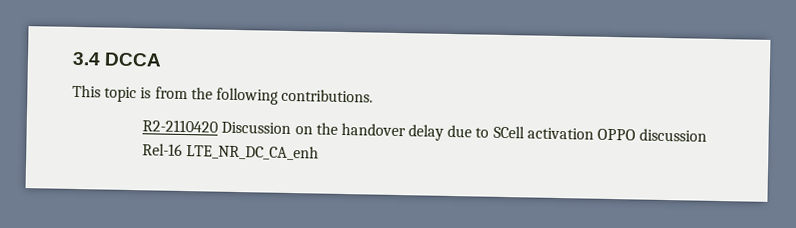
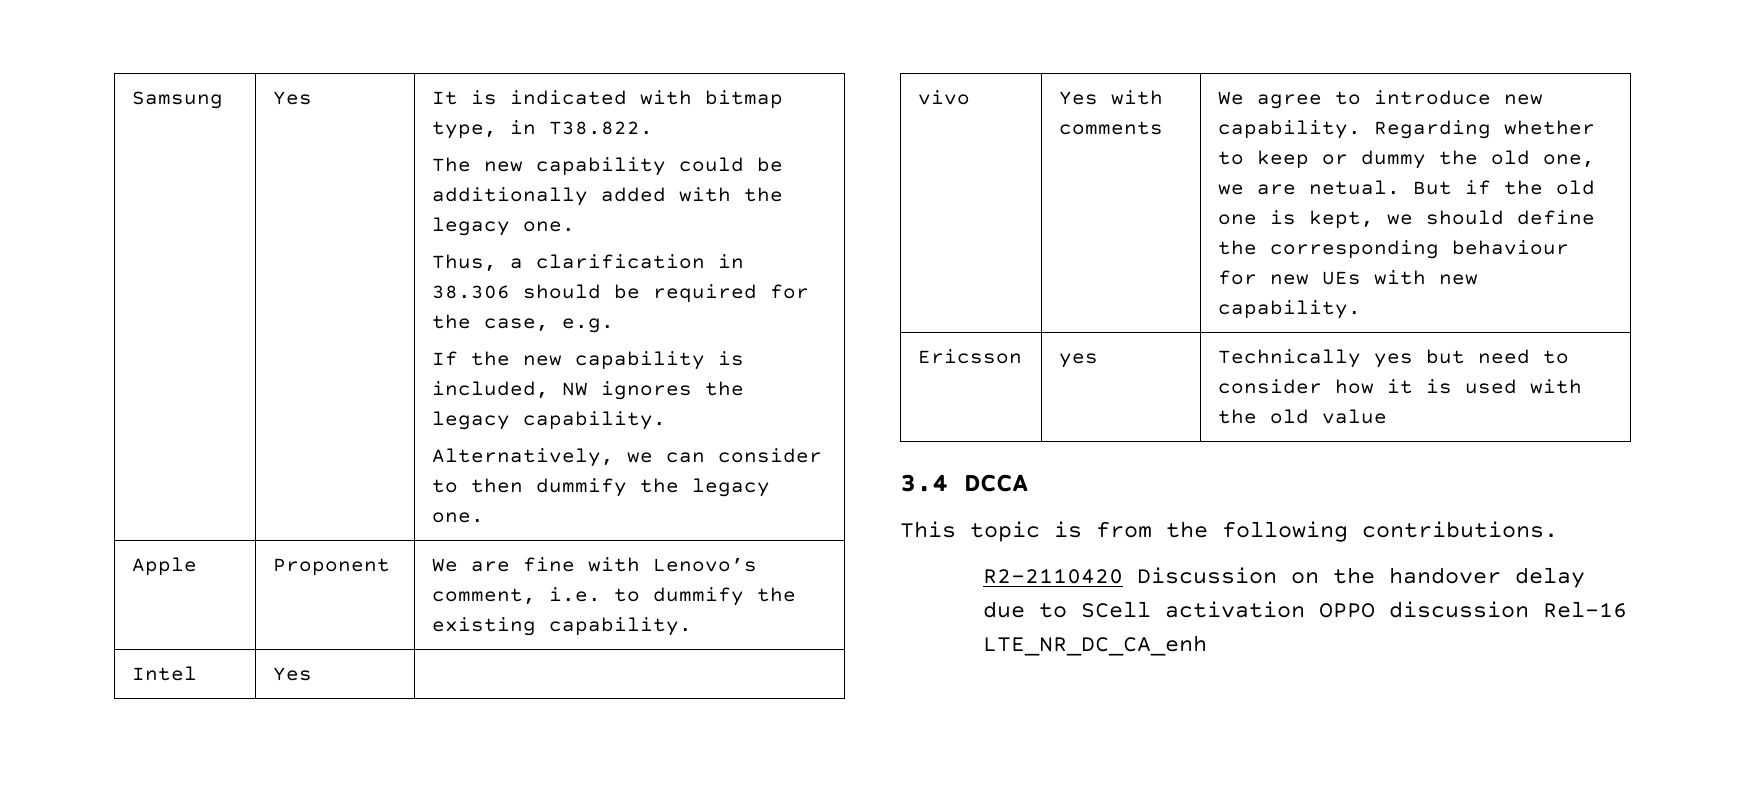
+ Samsung | Yes | It is indicated with bitmap type, in T38.822.
+ The new capability could be additionally added with the legacy one.
+ Thus, a clarification in 38.306 should be required for the case, e.g.
+ If the new capability is included, NW ignores the legacy capability.
+ Alternatively, we can consider to then dummify the legacy one.
+ Apple | Proponent | We are fine with Lenovo’s comment, i.e. to dummify the existing capability.
+ Intel | Yes |
+ vivo | Yes with comments | We agree to introduce new capability. Regarding whether to keep or dummy the old one, we are netual. But if the old one is kept, we should define the corresponding behaviour for new UEs with new capability.
+ Ericsson | yes | Technically yes but need to consider how it is used with the old value

